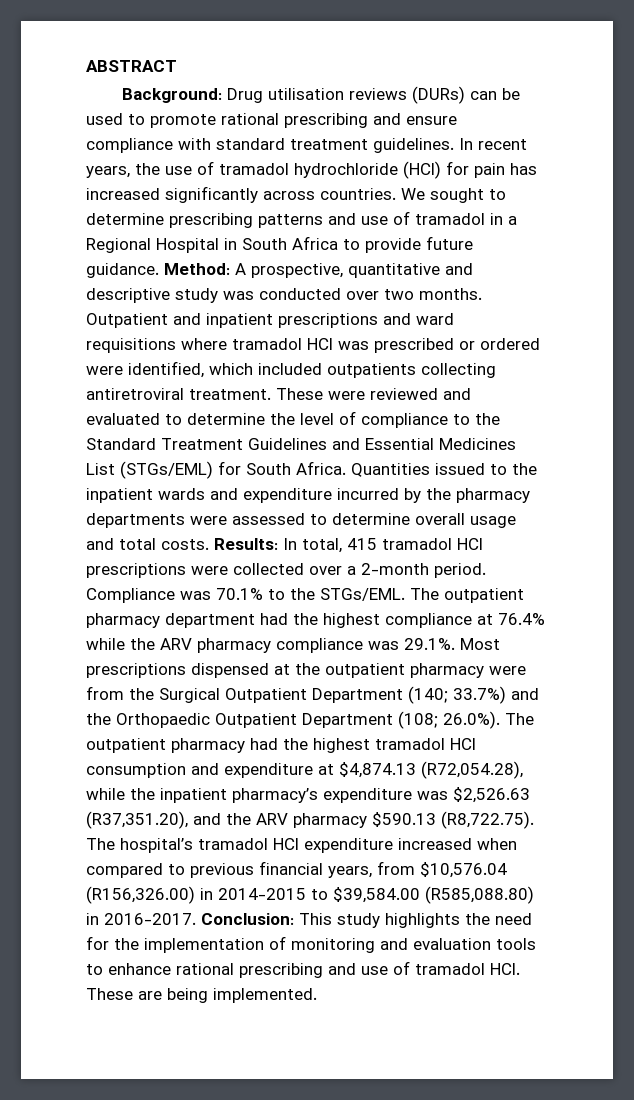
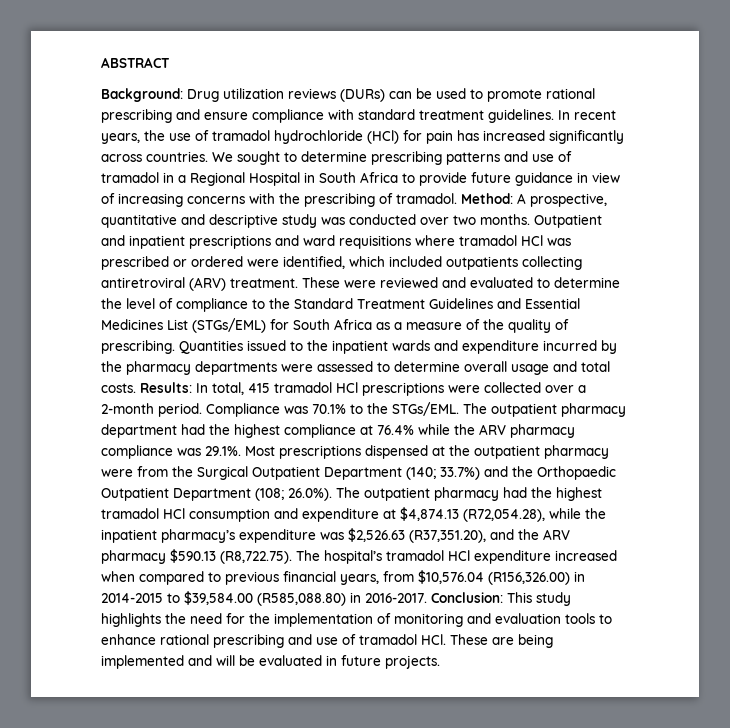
- Background: Drug utilisation reviews (DURs) can be used to promote rational prescribing and ensure compliance with standard treatment guidelines.
+ Background: Drug utilization reviews (DURs) can be used to promote rational prescribing and ensure compliance with standard treatment guidelines.
- We sought to determine prescribing patterns and use of tramadol in a Regional Hospital in South Africa to provide future guidance.
+ We sought to determine prescribing patterns and use of tramadol in a Regional Hospital in South Africa to provide future guidance in view of increasing concerns with the prescribing of tramadol.
- Outpatient and inpatient prescriptions and ward requisitions where tramadol HCl was prescribed or ordered were identified, which included outpatients collecting antiretroviral treatment.
+ Outpatient and inpatient prescriptions and ward requisitions where tramadol HCl was prescribed or ordered were identified, which included outpatients collecting antiretroviral (ARV) treatment.
- These were reviewed and evaluated to determine the level of compliance to the Standard Treatment Guidelines and Essential Medicines List (STGs/EML) for South Africa.
+ These were reviewed and evaluated to determine the level of compliance to the Standard Treatment Guidelines and Essential Medicines List (STGs/EML) for South Africa as a measure of the quality of prescribing.
- Conclusion: This study highlights the need for the implementation of monitoring and evaluation tools to enhance rational prescribing and use of tramadol HCl. These are being implemented.
+ Conclusion: This study highlights the need for the implementation of monitoring and evaluation tools to enhance rational prescribing and use of tramadol HCl. These are being implemented and will be evaluated in future projects.

